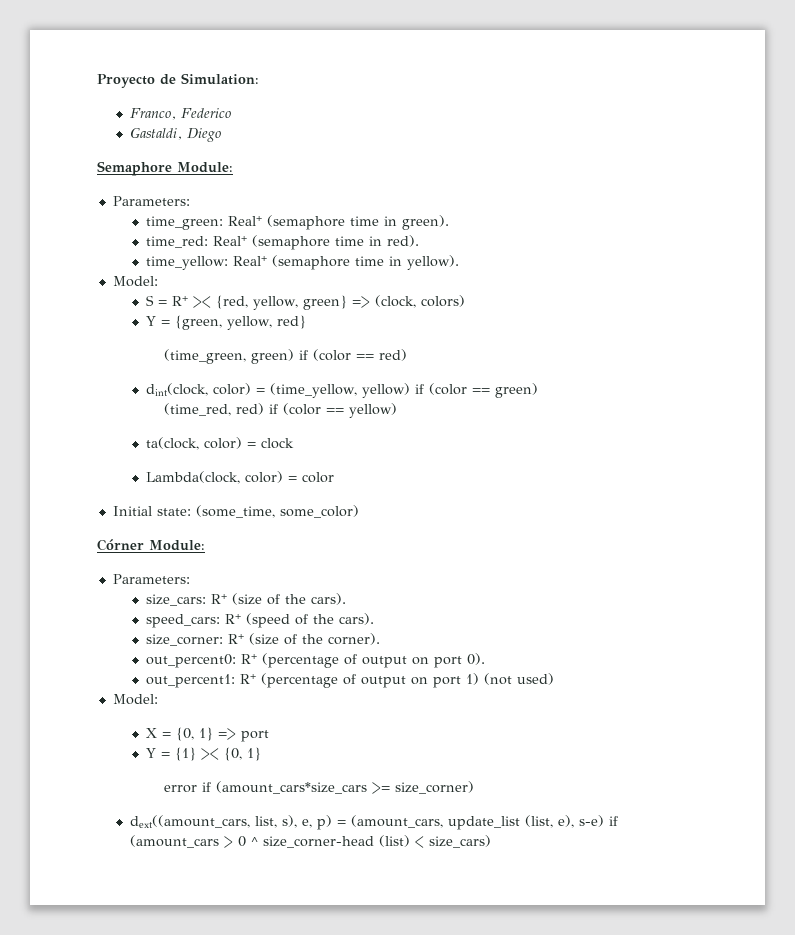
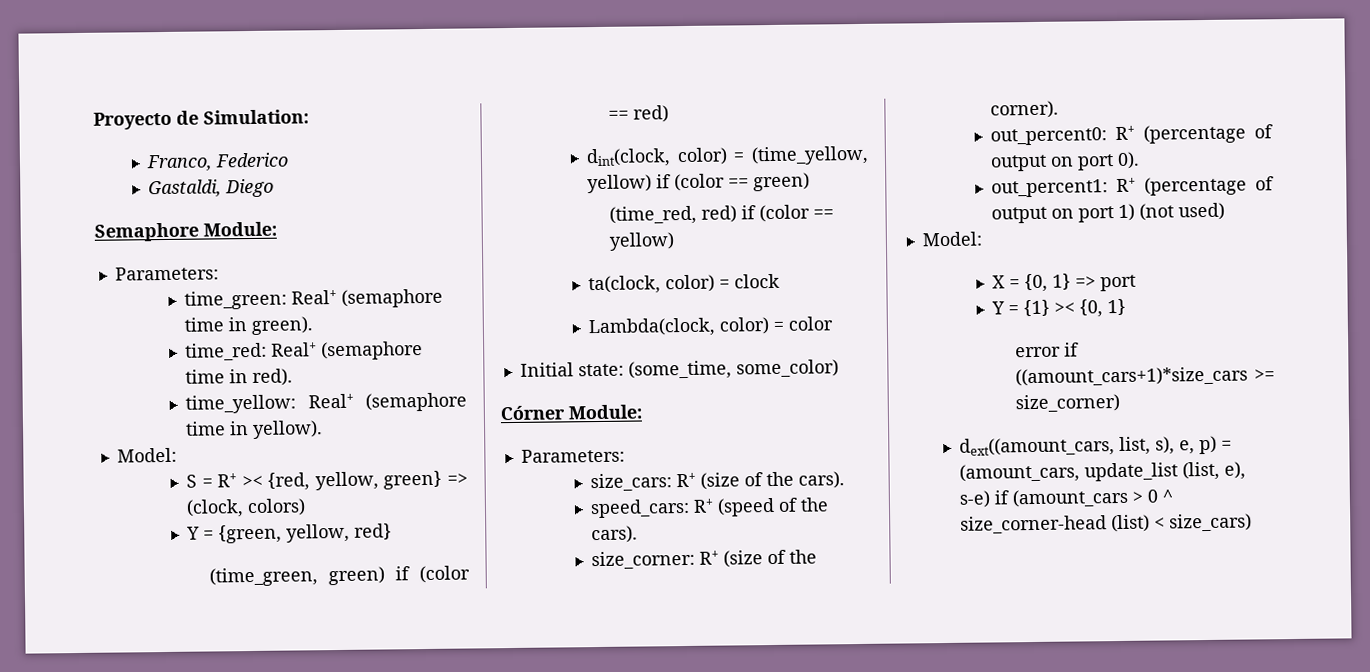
- error if (amount_cars*size_cars >= size_corner)
+ error if ((amount_cars+1)*size_cars >= size_corner)

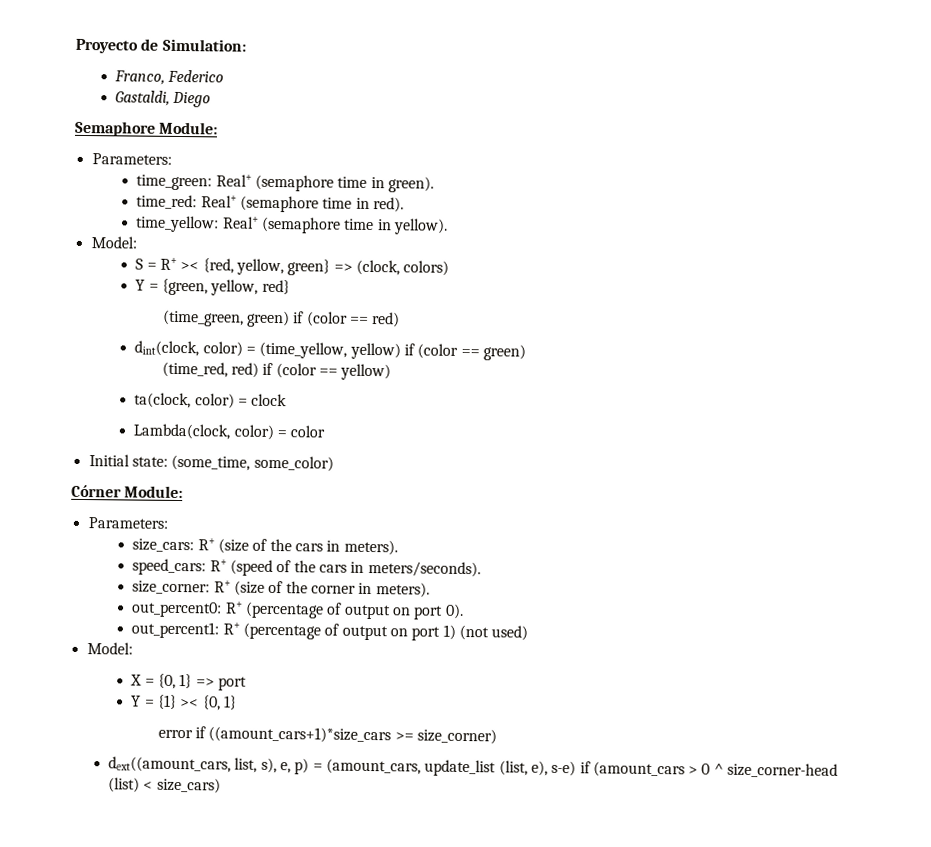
- size_cars: R+ (size of the cars).
+ size_cars: R+ (size of the cars in meters).
- speed_cars: R+ (speed of the cars).
+ speed_cars: R+ (speed of the cars in meters/seconds).
- size_corner: R+ (size of the corner).
+ size_corner: R+ (size of the corner in meters).

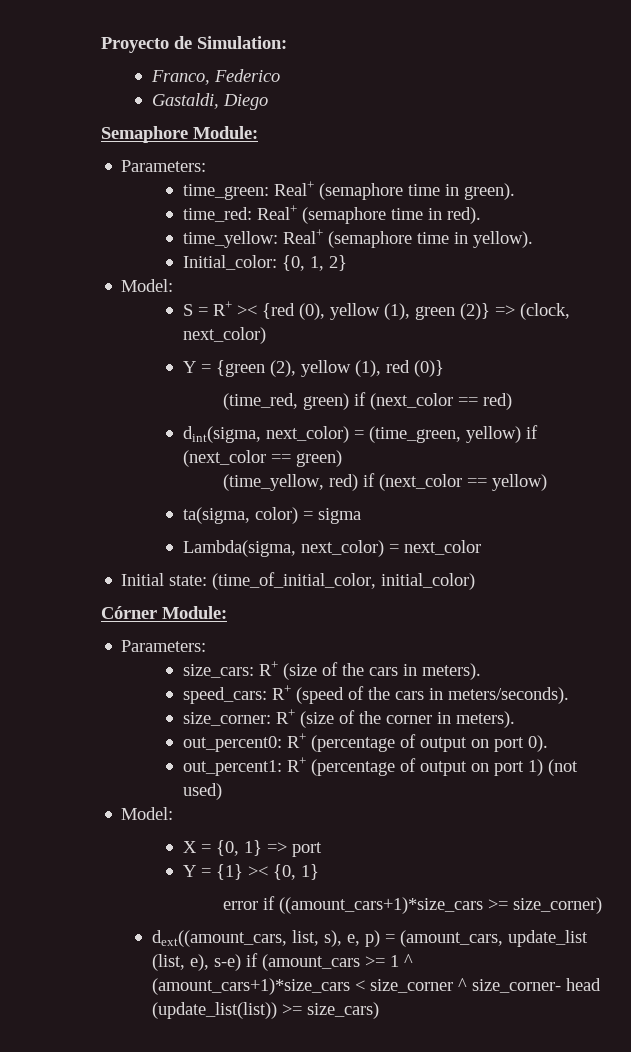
+ Initial_color: {0, 1, 2}
- S = R+ >< {red, yellow, green} => (clock, colors)
- Y = {green, yellow, red}
- (time_green, green) if (color == red)
+ S = R+ >< {red (0), yellow (1), green (2)} => (clock, next_color)
+ Y = {green (2), yellow (1), red (0)}
+ (time_red, green) if (next_color == red)
- dint(clock, color) = (time_yellow, yellow) if (color == green)
+ dint(sigma, next_color) = (time_green, yellow) if (next_color == green)
- (time_red, red) if (color == yellow)
+ (time_yellow, red) if (next_color == yellow)
- ta(clock, color) = clock
- Lambda(clock, color) = color
+ ta(sigma, color) = sigma
+ Lambda(sigma, next_color) = next_color
- Initial state: (some_time, some_color)
+ Initial state: (time_of_initial_color, initial_color)
- dext((amount_cars, list, s), e, p) = (amount_cars, update_list (list, e), s-e) if (amount_cars > 0 ^ size_corner-head (list) < size_cars)
+ dext((amount_cars, list, s), e, p) = (amount_cars, update_list (list, e), s-e) if (amount_cars >= 1 ^ (amount_cars+1)*size_cars < size_corner ^ size_corner- head (update_list(list)) >= size_cars)

